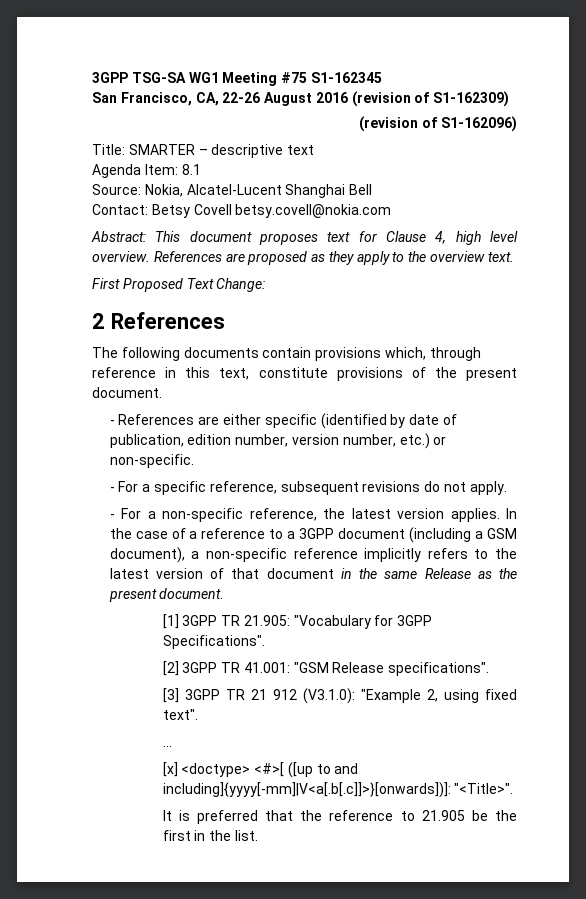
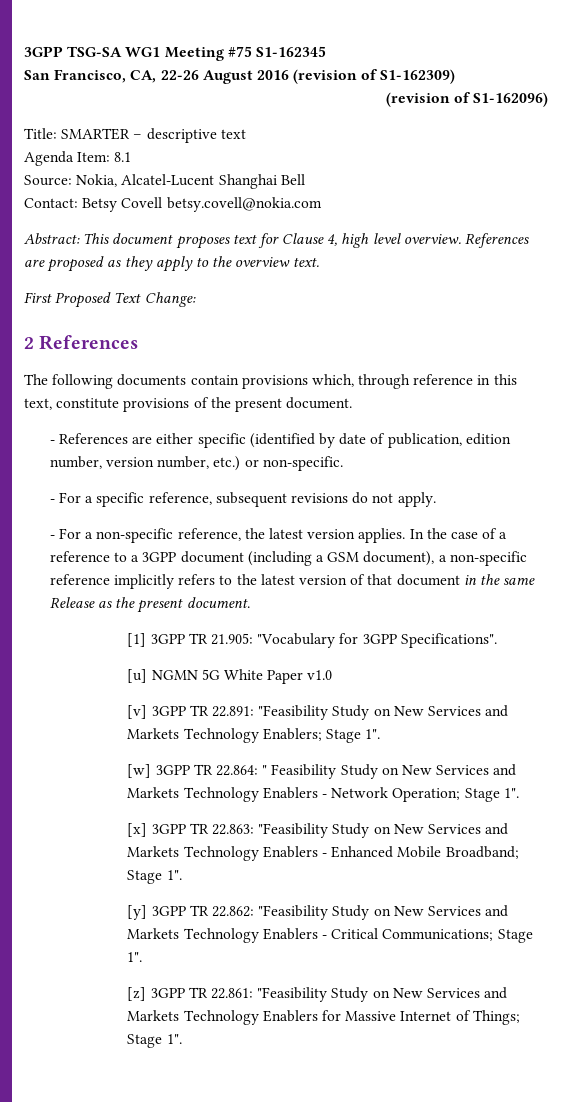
- [2] 3GPP TR 41.001: "GSM Release specifications".
- [3] 3GPP TR 21 912 (V3.1.0): "Example 2, using fixed text".
- …
- [x] <doctype> <#>[ ([up to and including]{yyyy[-mm]|V<a[.b[.c]]>}[onwards])]: "<Title>".
- It is preferred that the reference to 21.905 be the first in the list.
+ [u] NGMN 5G White Paper v1.0
+ [v] 3GPP TR 22.891: "Feasibility Study on New Services and Markets Technology Enablers; Stage 1".
+ [w] 3GPP TR 22.864: " Feasibility Study on New Services and Markets Technology Enablers - Network Operation; Stage 1".
+ [x] 3GPP TR 22.863: "Feasibility Study on New Services and Markets Technology Enablers - Enhanced Mobile Broadband; Stage 1".
+ [y] 3GPP TR 22.862: "Feasibility Study on New Services and Markets Technology Enablers - Critical Communications; Stage 1".
+ [z] 3GPP TR 22.861: "Feasibility Study on New Services and Markets Technology Enablers for Massive Internet of Things; Stage 1".

